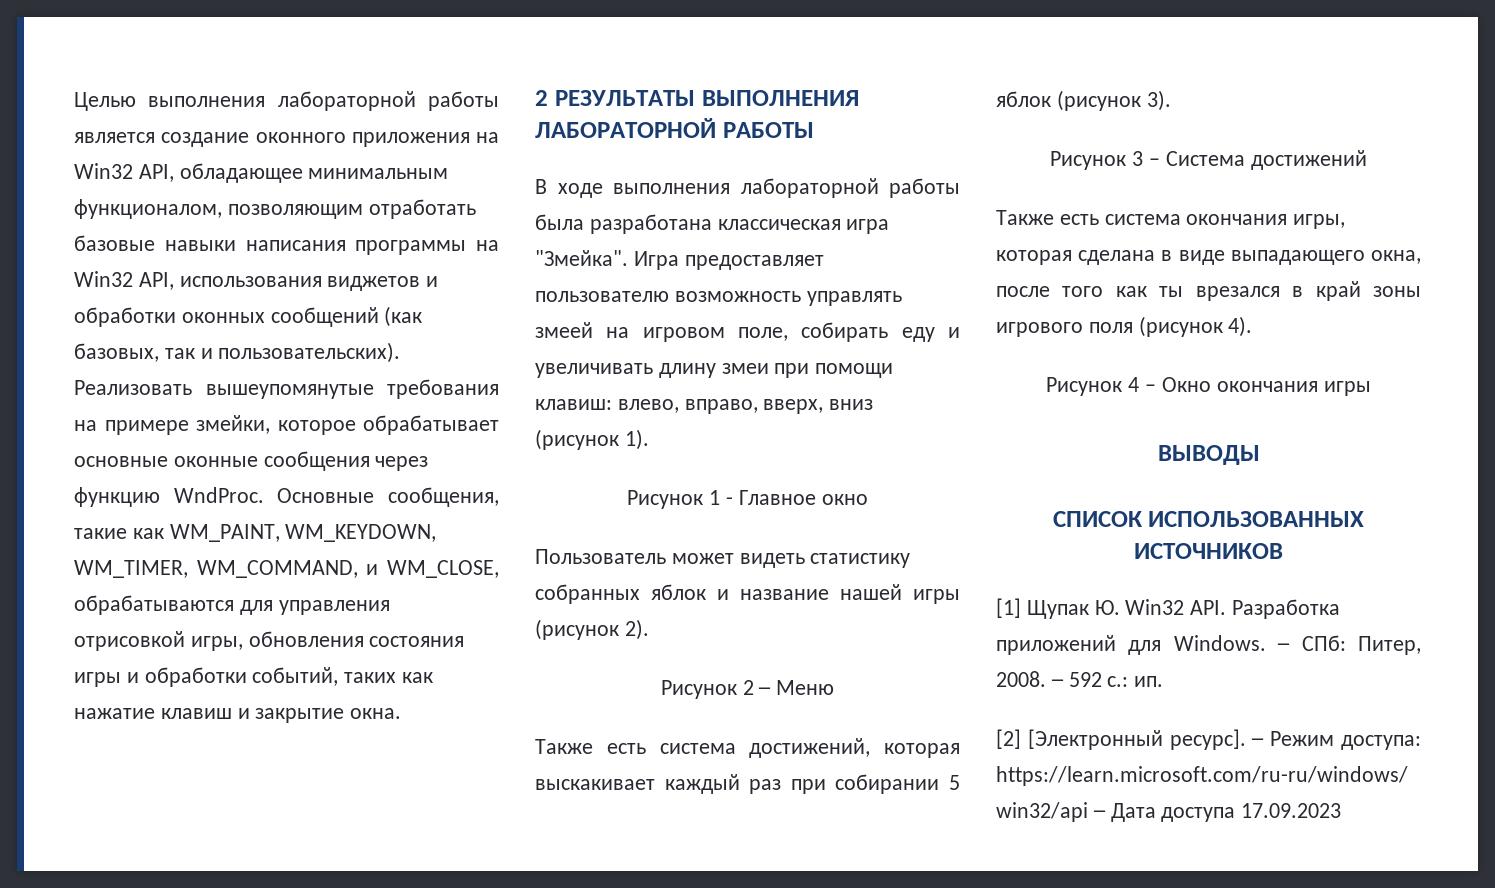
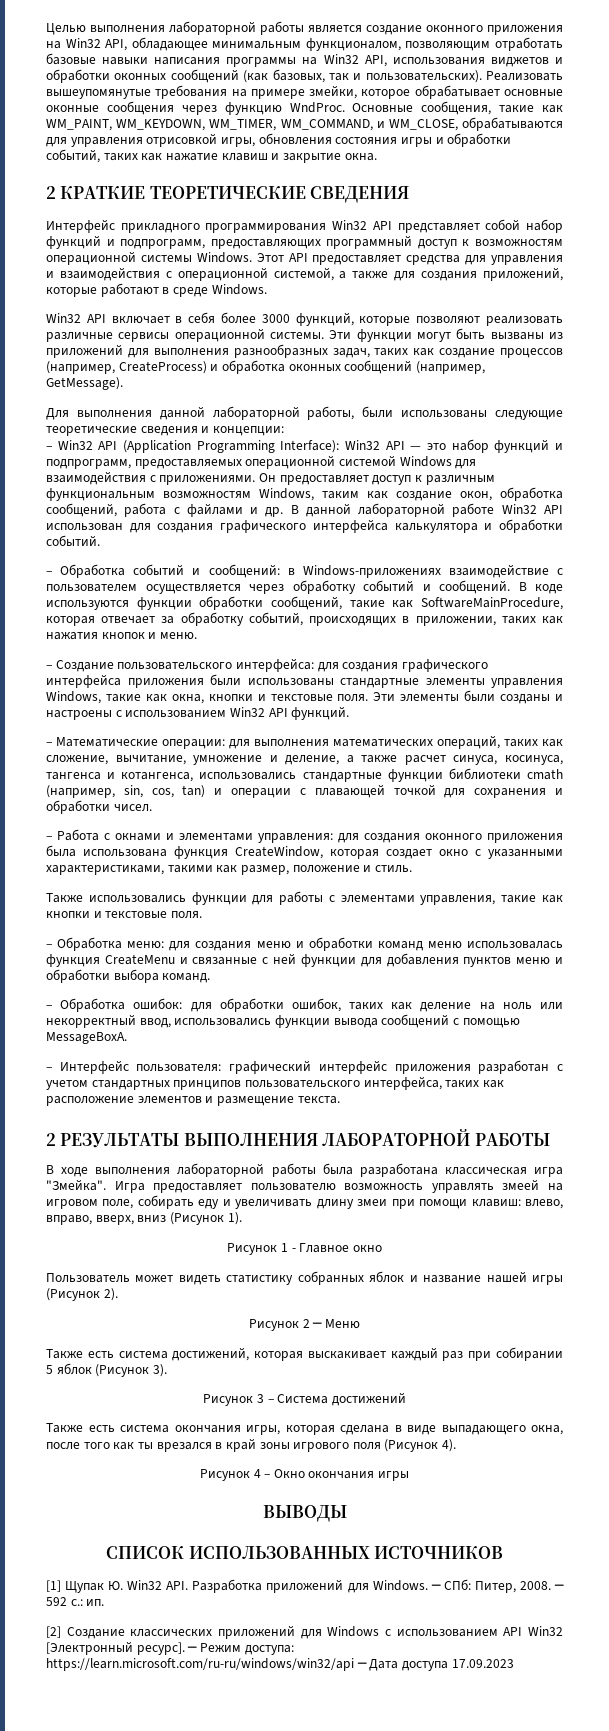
+ 2 КРАТКИЕ ТЕОРЕТИЧЕСКИЕ СВЕДЕНИЯ
+ Интерфейс прикладного программирования Win32 API представляет собой набор функций и подпрограмм, предоставляющих программный доступ к возможностям операционной системы Windows. Этот API предоставляет средства для управления и взаимодействия с операционной системой, а также для создания приложений, которые работают в среде Windows.
+ Win32 API включает в себя более 3000 функций, которые позволяют реализовать различные сервисы операционной системы. Эти функции могут быть вызваны из приложений для выполнения разнообразных задач, таких как создание процессов (например, CreateProcess) и обработка оконных сообщений (например, GetMessage).
+ Для выполнения данной лабораторной работы, были использованы следующие теоретические сведения и концепции:
+ – Win32 API (Application Programming Interface): Win32 API — это набор функций и подпрограмм, предоставляемых операционной системой Windows для взаимодействия с приложениями. Он предоставляет доступ к различным функциональным возможностям Windows, таким как создание окон, обработка сообщений, работа с файлами и др. В данной лабораторной работе Win32 API использован для создания графического интерфейса калькулятора и обработки событий.
+ – Обработка событий и сообщений: в Windows-приложениях взаимодействие с пользователем осуществляется через обработку событий и сообщений. В коде используются функции обработки сообщений, такие как SoftwareMainProcedure, которая отвечает за обработку событий, происходящих в приложении, таких как нажатия кнопок и меню.
+ – Создание пользовательского интерфейса: для создания графического интерфейса приложения были использованы стандартные элементы управления Windows, такие как окна, кнопки и текстовые поля. Эти элементы были созданы и настроены с использованием Win32 API функций.
+ – Математические операции: для выполнения математических операций, таких как сложение, вычитание, умножение и деление, а также расчет синуса, косинуса, тангенса и котангенса, использовались стандартные функции библиотеки cmath (например, sin, cos, tan) и операции с плавающей точкой для сохранения и обработки чисел.
+ – Работа с окнами и элементами управления: для создания оконного приложения была использована функция CreateWindow, которая создает окно с указанными характеристиками, такими как размер, положение и стиль.
+ Также использовались функции для работы с элементами управления, такие как кнопки и текстовые поля.
+ – Обработка меню: для создания меню и обработки команд меню использовалась функция CreateMenu и связанные с ней функции для добавления пунктов меню и обработки выбора команд.
+ – Обработка ошибок: для обработки ошибок, таких как деление на ноль или некорректный ввод, использовались функции вывода сообщений с помощью MessageBoxA.
+ – Интерфейс пользователя: графический интерфейс приложения разработан с учетом стандартных принципов пользовательского интерфейса, таких как расположение элементов и размещение текста.
- Игра предоставляет пользователю возможность управлять змеей на игровом поле, собирать еду и увеличивать длину змеи при помощи клавиш: влево, вправо, вверх, вниз (рисунок 1).
+ Игра предоставляет пользователю возможность управлять змеей на игровом поле, собирать еду и увеличивать длину змеи при помощи клавиш: влево, вправо, вверх, вниз (Рисунок 1).
- Пользователь может видеть статистику собранных яблок и название нашей игры (рисунок 2).
+ Пользователь может видеть статистику собранных яблок и название нашей игры (Рисунок 2).
- Также есть система достижений, которая выскакивает каждый раз при собирании 5 яблок (рисунок 3).
+ Также есть система достижений, которая выскакивает каждый раз при собирании 5 яблок (Рисунок 3).
- Также есть система окончания игры, которая сделана в виде выпадающего окна, после того как ты врезался в край зоны игрового поля (рисунок 4).
+ Также есть система окончания игры, которая сделана в виде выпадающего окна, после того как ты врезался в край зоны игрового поля (Рисунок 4).
- [2] [Электронный ресурс].
+ [2] Создание классических приложений для Windows с использованием API Win32 [Электронный ресурс].

